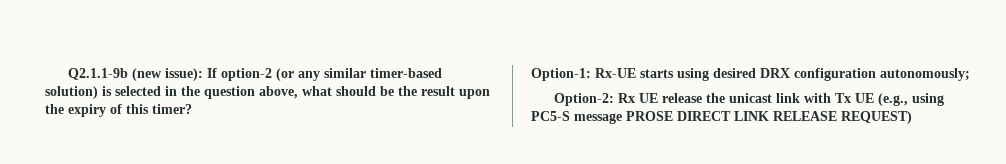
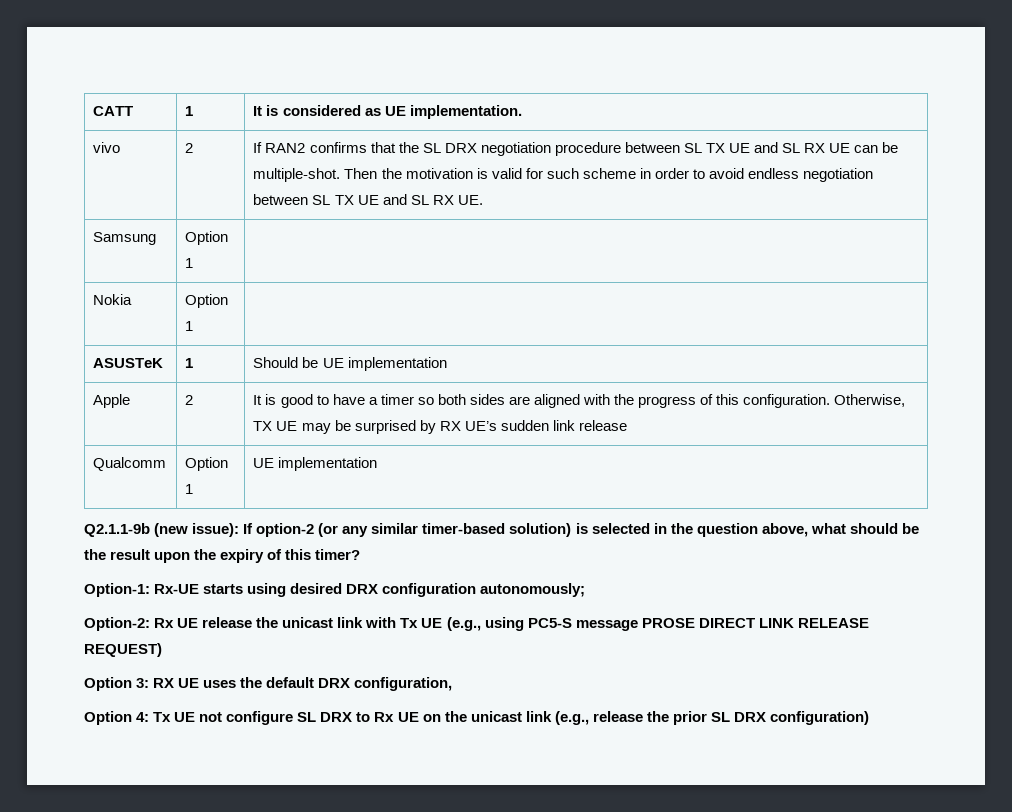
+ CATT | 1 | It is considered as UE implementation.
+ vivo | 2 | If RAN2 confirms that the SL DRX negotiation procedure between SL TX UE and SL RX UE can be multiple-shot. Then the motivation is valid for such scheme in order to avoid endless negotiation between SL TX UE and SL RX UE.
+ Samsung | Option 1 |
+ Nokia | Option 1 |
+ ASUSTeK | 1 | Should be UE implementation
+ Apple | 2 | It is good to have a timer so both sides are aligned with the progress of this configuration. Otherwise, TX UE may be surprised by RX UE’s sudden link release
+ Qualcomm | Option 1 | UE implementation
+ Option 3: RX UE uses the default DRX configuration,
+ Option 4: Tx UE not configure SL DRX to Rx UE on the unicast link (e.g., release the prior SL DRX configuration)

